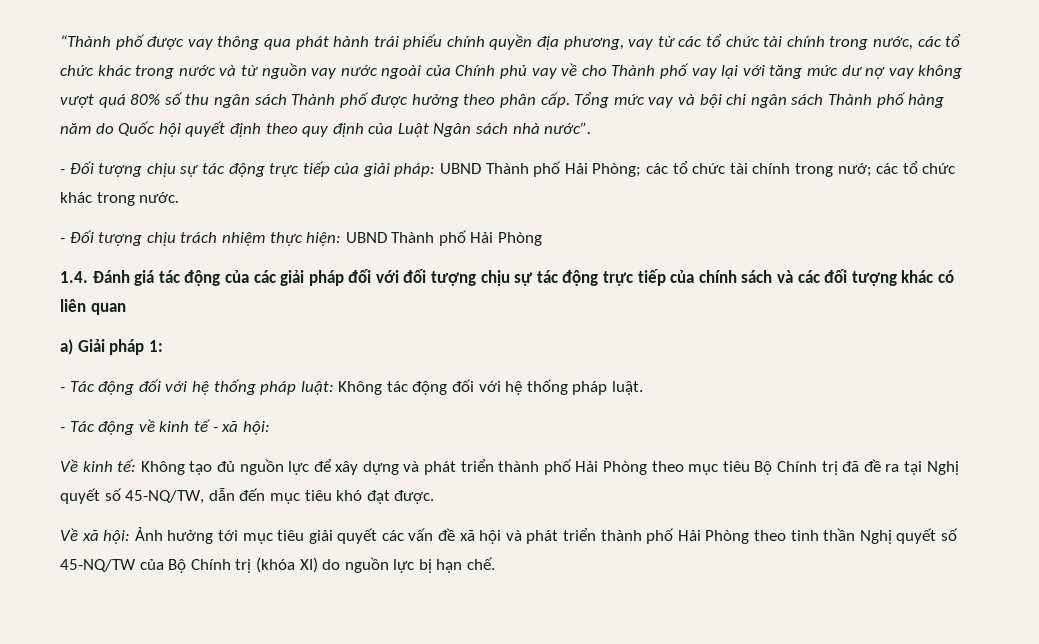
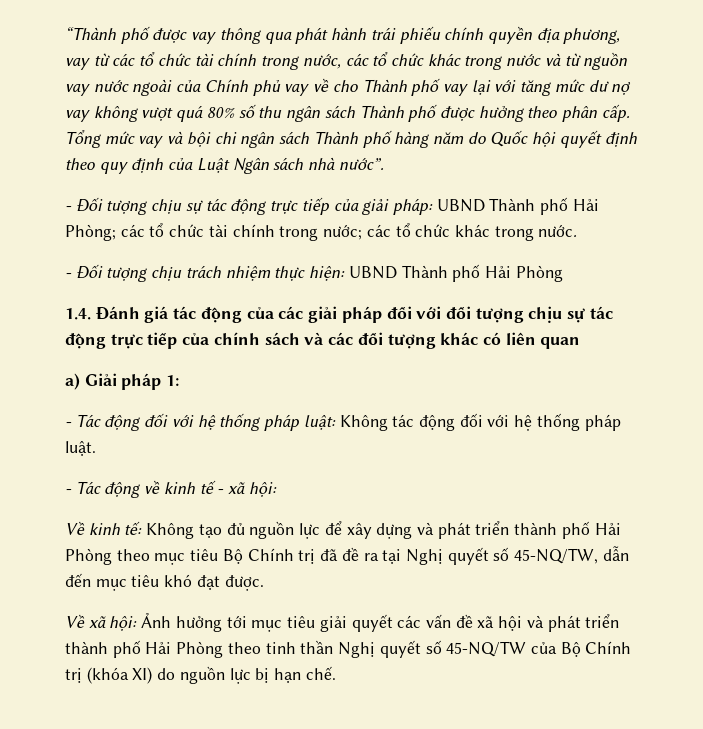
- - Đối tượng chịu sự tác động trực tiếp của giải pháp: UBND Thành phố Hải Phòng; các tổ chức tài chính trong nướ; các tổ chức khác trong nước.
+ - Đối tượng chịu sự tác động trực tiếp của giải pháp: UBND Thành phố Hải Phòng; các tổ chức tài chính trong nước; các tổ chức khác trong nước.

